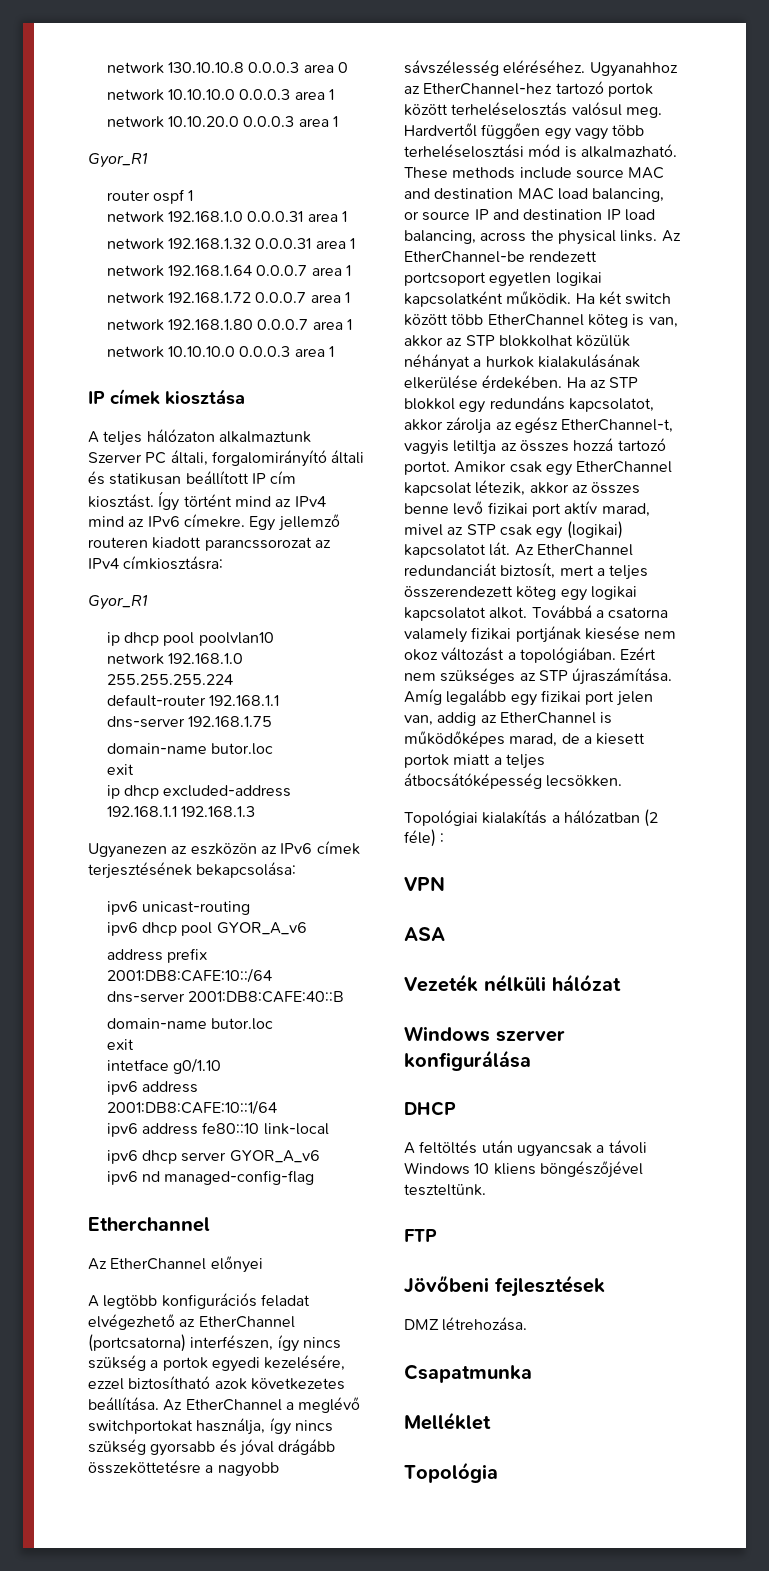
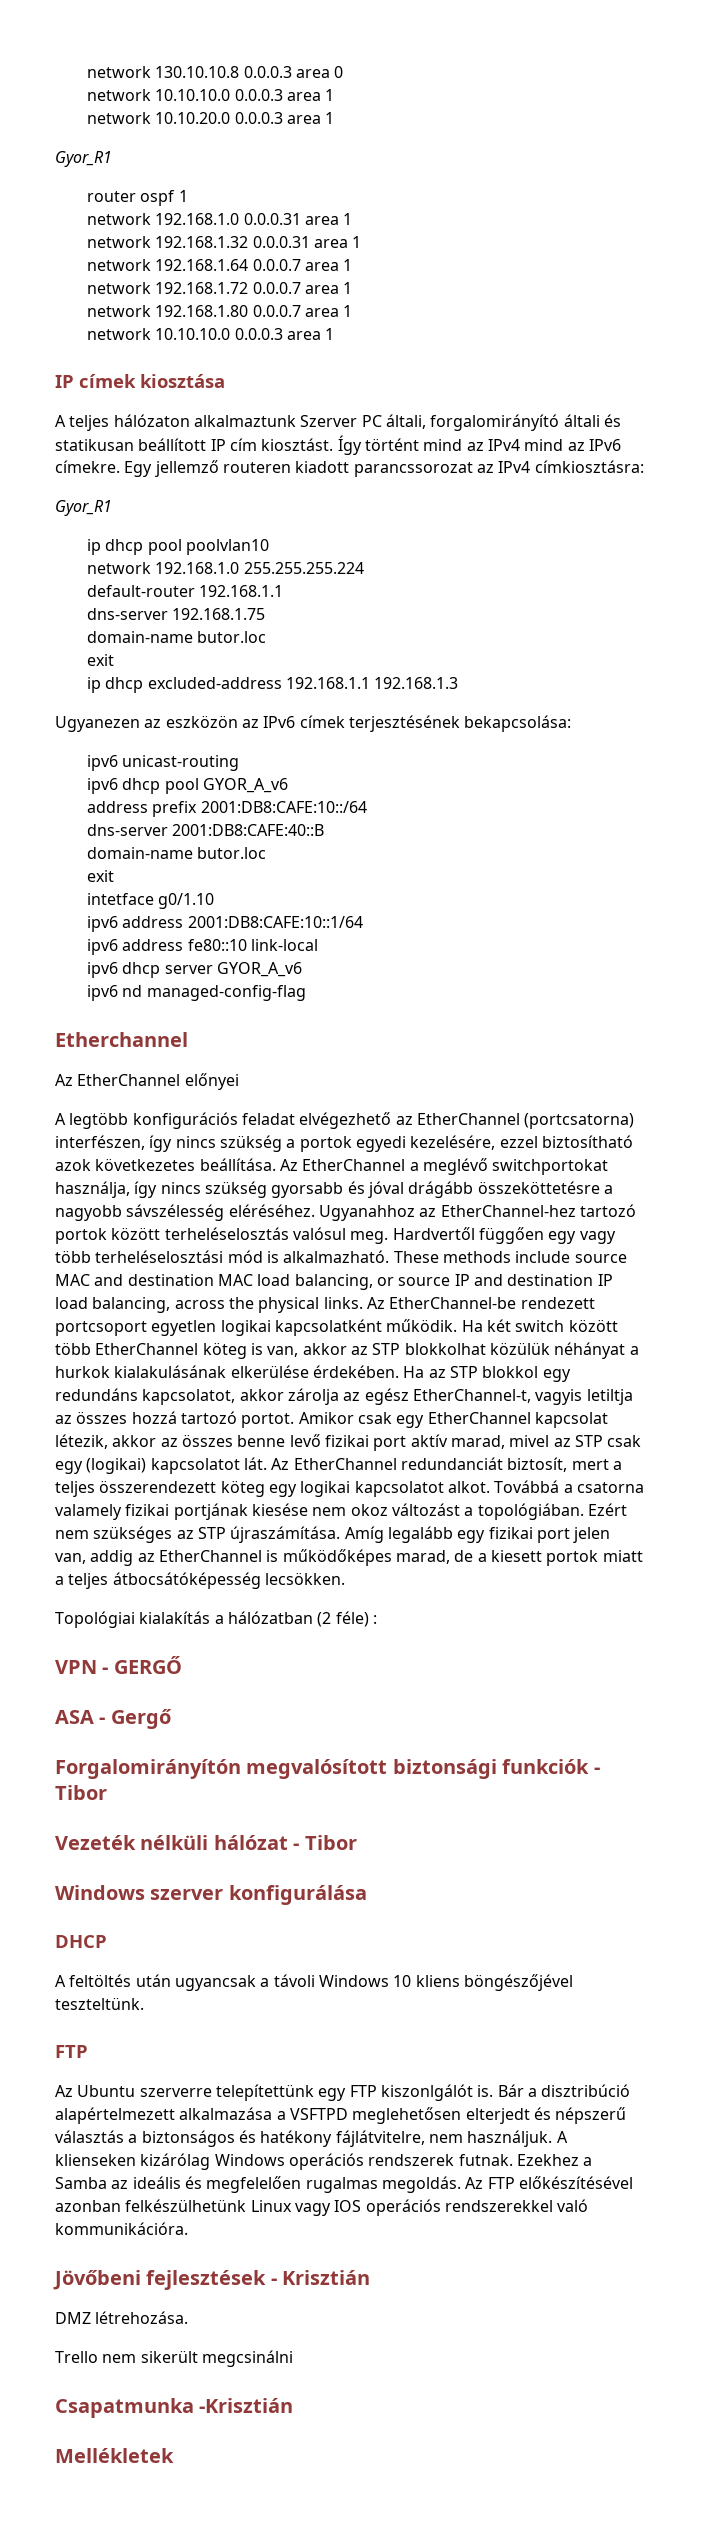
- VPN
+ VPN - GERGŐ
- ASA
+ ASA - Gergő
+ Forgalomirányítón megvalósított biztonsági funkciók - Tibor
- Vezeték nélküli hálózat
+ Vezeték nélküli hálózat - Tibor
+ Az Ubuntu szerverre telepítettünk egy FTP kiszonlgálót is. Bár a disztribúció alapértelmezett alkalmazása a VSFTPD meglehetősen elterjedt és népszerű választás a biztonságos és hatékony fájlátvitelre, nem használjuk. A klienseken kizárólag Windows operációs rendszerek futnak. Ezekhez a Samba az ideális és megfelelően rugalmas megoldás. Az FTP előkészítésével azonban felkészülhetünk Linux vagy IOS operációs rendszerekkel való kommunikációra.
- Jövőbeni fejlesztések
+ Jövőbeni fejlesztések - Krisztián
+ Trello nem sikerült megcsinálni
- Csapatmunka
- Melléklet
- Topológia
+ Csapatmunka -Krisztián
+ Mellékletek

